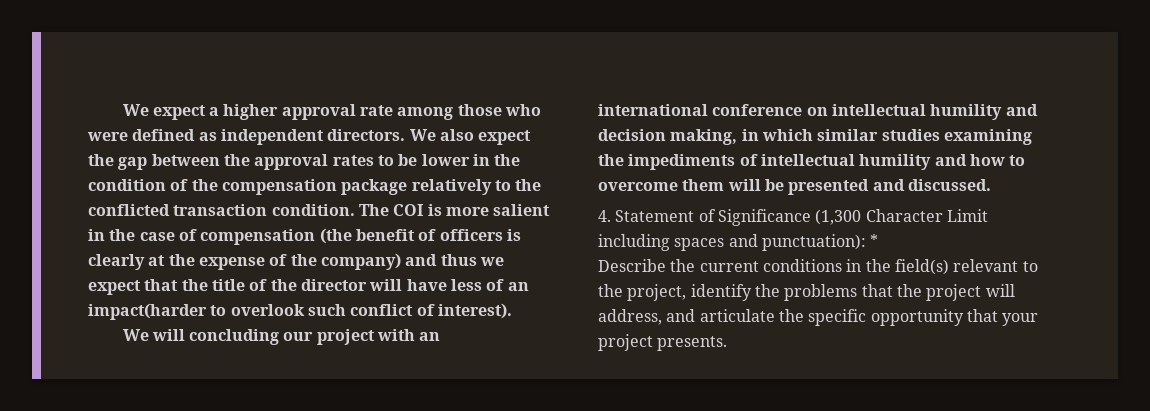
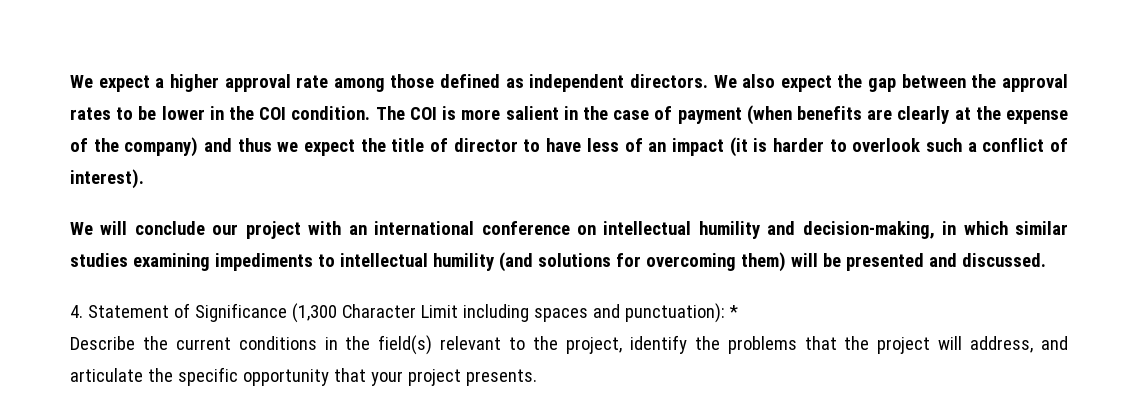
- We expect a higher approval rate among those who were defined as independent directors.
+ We expect a higher approval rate among those defined as independent directors.
- We also expect the gap between the approval rates to be lower in the condition of the compensation package relatively to the conflicted transaction condition.
+ We also expect the gap between the approval rates to be lower in the COI condition.
- The COI is more salient in the case of compensation (the benefit of officers is clearly at the expense of the company) and thus we expect that the title of the director will have less of an impact(harder to overlook such conflict of interest).
+ The COI is more salient in the case of payment (when benefits are clearly at the expense of the company) and thus we expect the title of director to have less of an impact (it is harder to overlook such a conflict of interest).
- We will concluding our project with an international conference on intellectual humility and decision making, in which similar studies examining the impediments of intellectual humility and how to overcome them will be presented and discussed.
+ We will conclude our project with an international conference on intellectual humility and decision-making, in which similar studies examining impediments to intellectual humility (and solutions for overcoming them) will be presented and discussed.

